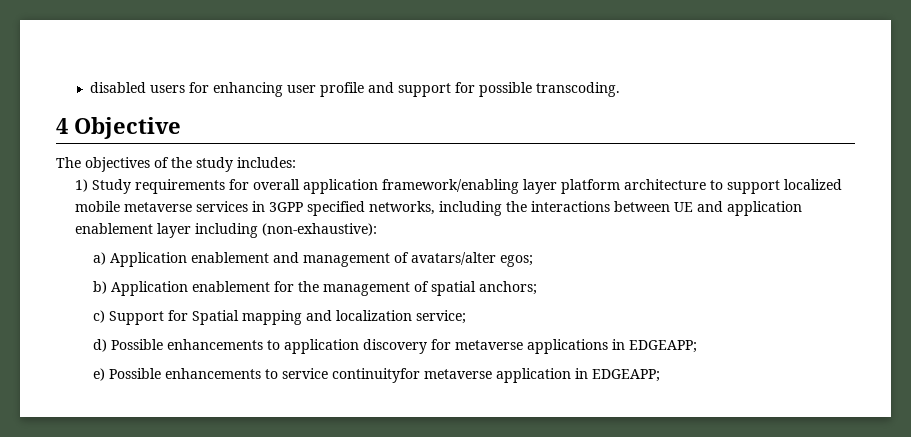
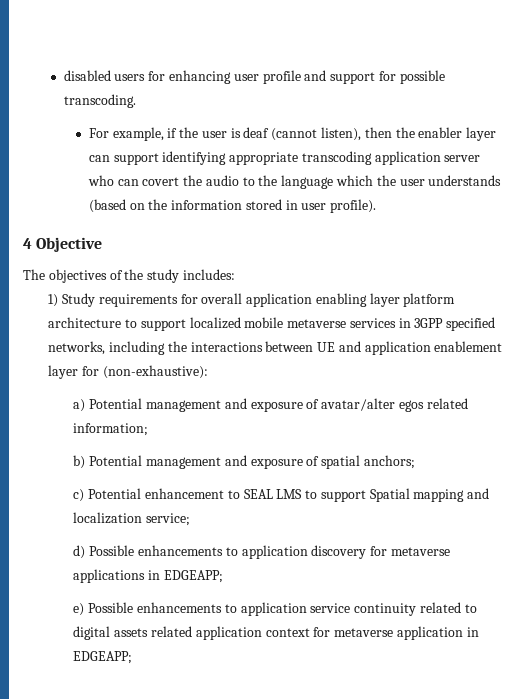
+ For example, if the user is deaf (cannot listen), then the enabler layer can support identifying appropriate transcoding application server who can covert the audio to the language which the user understands (based on the information stored in user profile).
- 1) Study requirements for overall application framework/enabling layer platform architecture to support localized mobile metaverse services in 3GPP specified networks, including the interactions between UE and application enablement layer including (non-exhaustive):
+ 1) Study requirements for overall application enabling layer platform architecture to support localized mobile metaverse services in 3GPP specified networks, including the interactions between UE and application enablement layer for (non-exhaustive):
- a) Application enablement and management of avatars/alter egos;
- b) Application enablement for the management of spatial anchors;
- c) Support for Spatial mapping and localization service;
+ a) Potential management and exposure of avatar/alter egos related information;
+ b) Potential management and exposure of spatial anchors;
+ c) Potential enhancement to SEAL LMS to support Spatial mapping and localization service;
- e) Possible enhancements to service continuityfor metaverse application in EDGEAPP;
+ e) Possible enhancements to application service continuity related to digital assets related application context for metaverse application in EDGEAPP;

